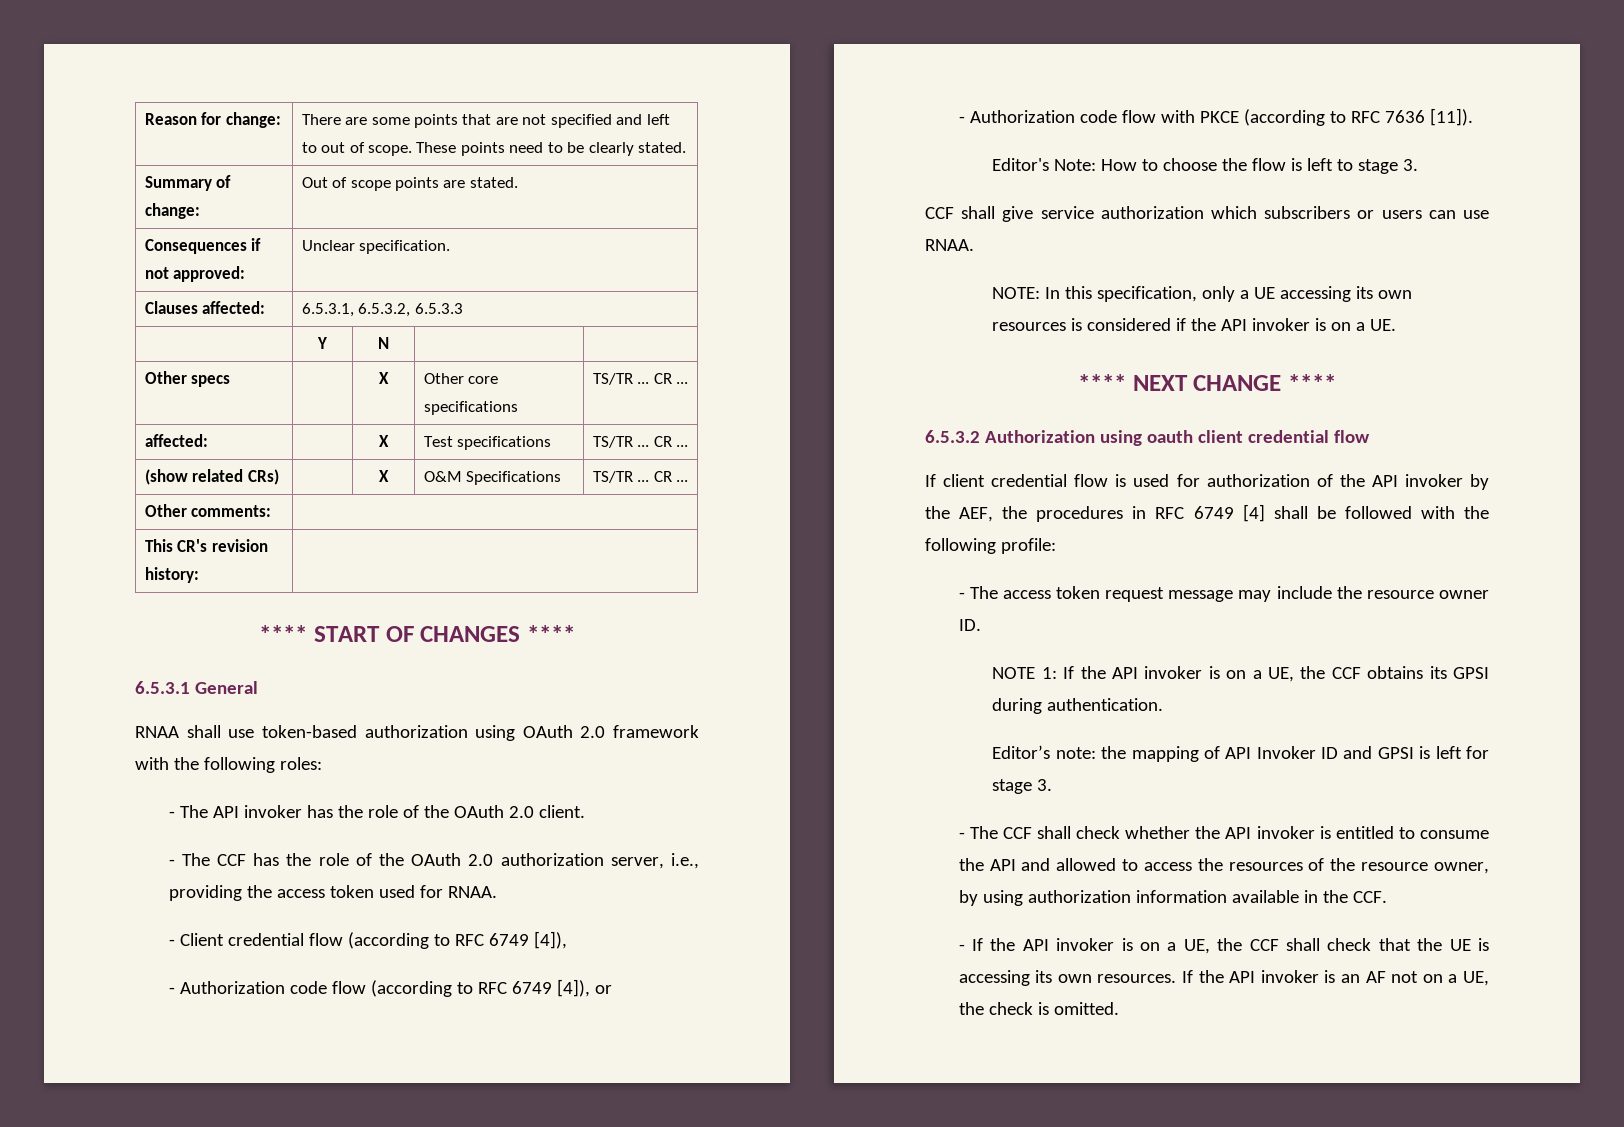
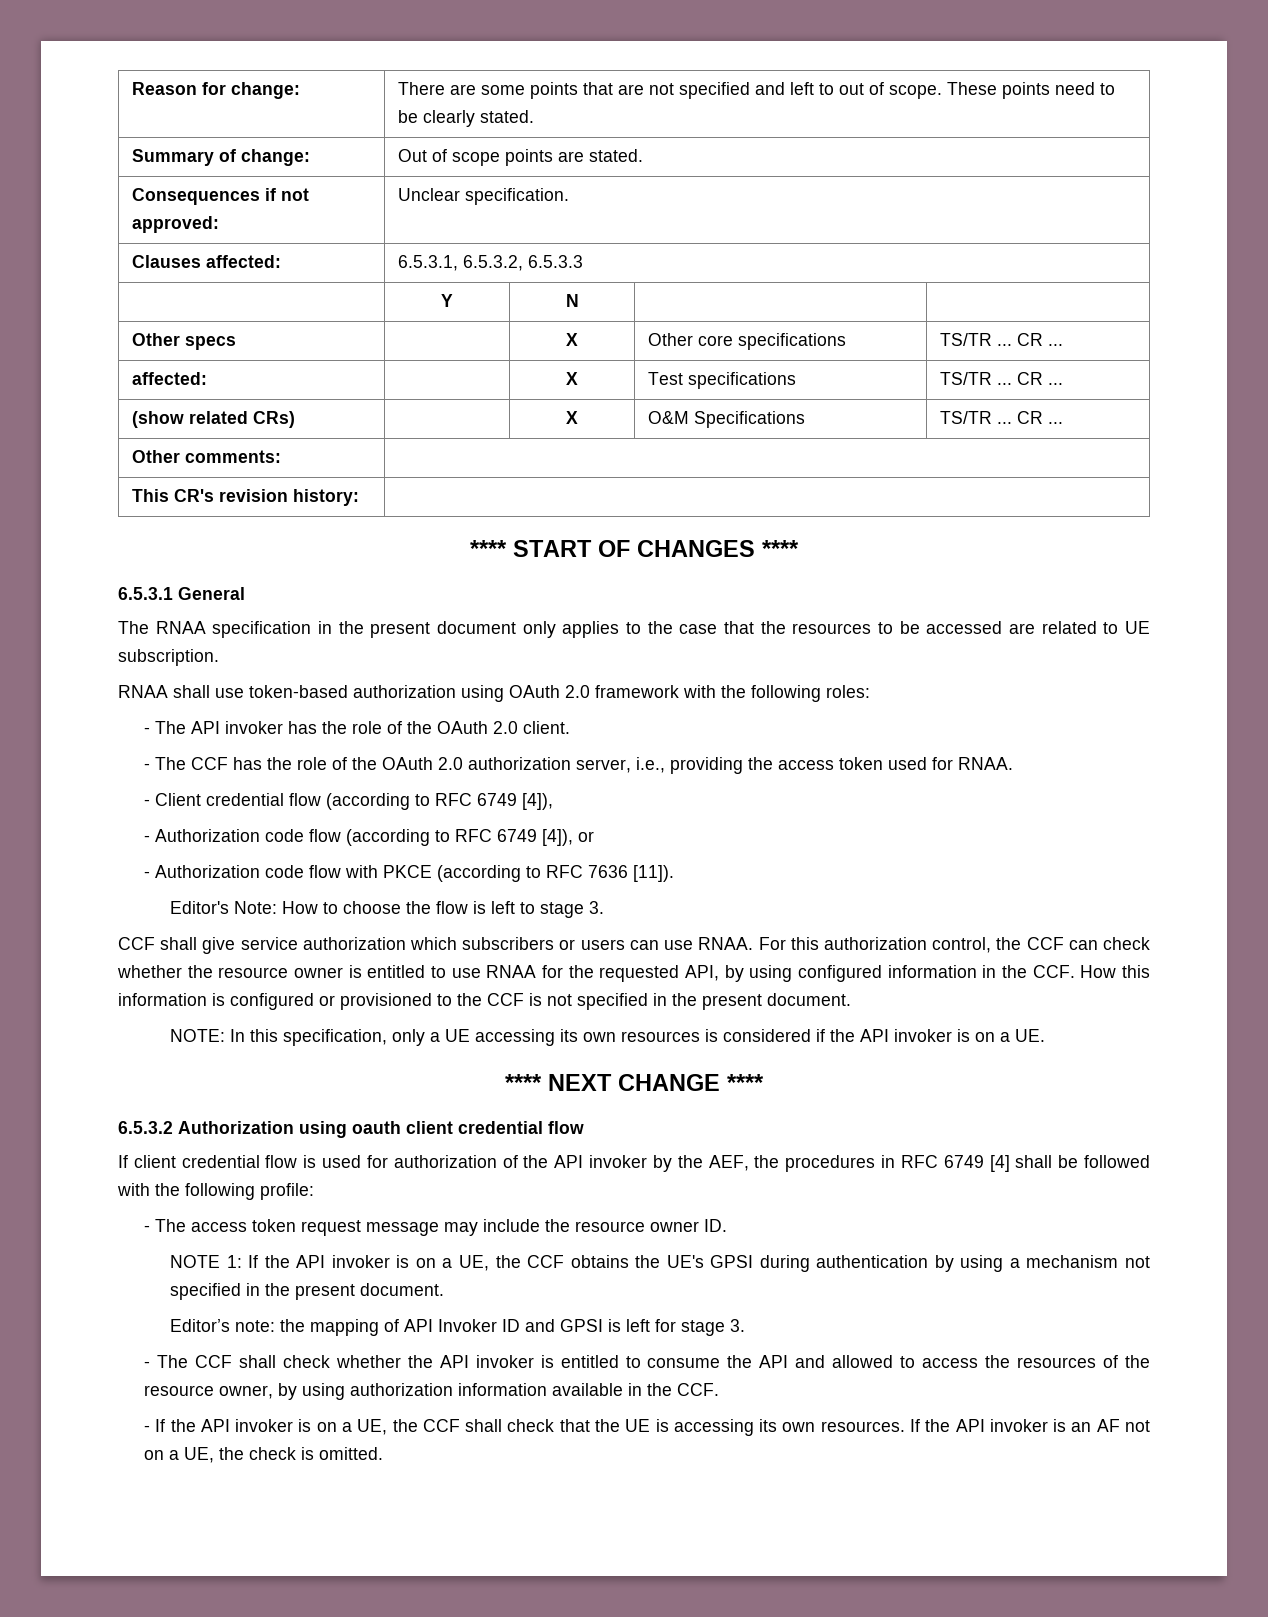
+ The RNAA specification in the present document only applies to the case that the resources to be accessed are related to UE subscription.
+ For this authorization control, the CCF can check whether the resource owner is entitled to use RNAA for the requested API, by using configured information in the CCF. How this information is configured or provisioned to the CCF is not specified in the present document.
- NOTE 1: If the API invoker is on a UE, the CCF obtains its GPSI during authentication.
+ NOTE 1: If the API invoker is on a UE, the CCF obtains the UE's GPSI during authentication by using a mechanism not specified in the present document.

